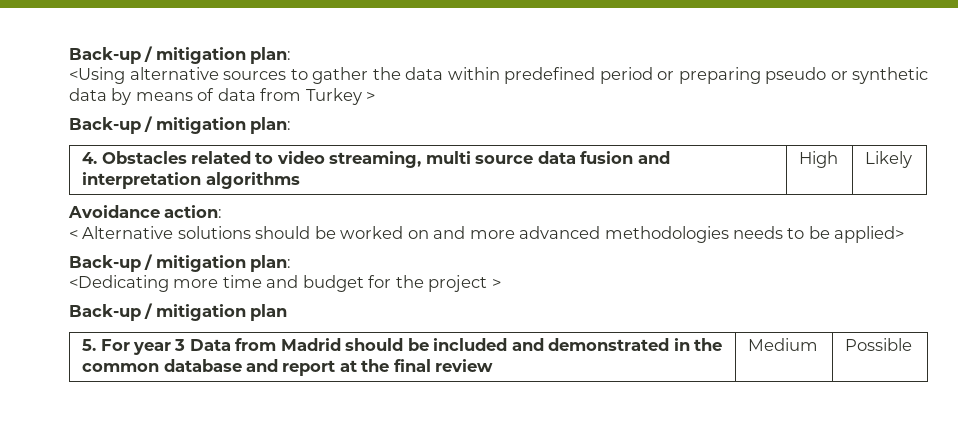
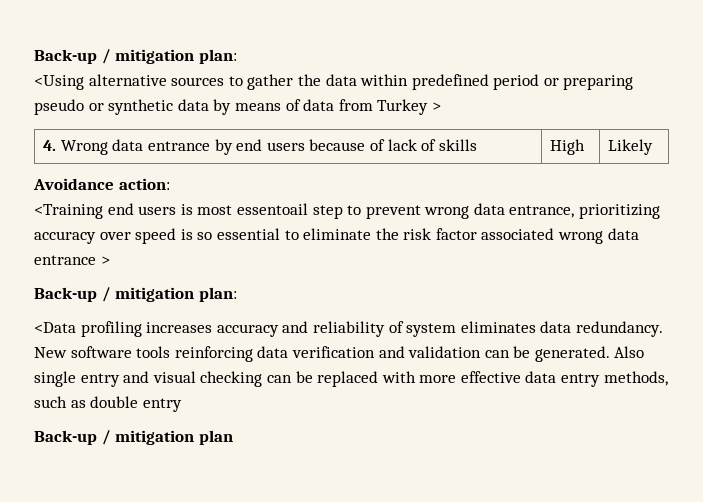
  <Using alternative sources to gather the data within predefined period or preparing pseudo or synthetic data by means of data from Turkey >
+ 4. Wrong data entrance by end users because of lack of skills | High | Likely
+ Avoidance action:
+ <Training end users is most essentoail step to prevent wrong data entrance, prioritizing accuracy over speed is so essential to eliminate the risk factor associated wrong data entrance >
  Back-up / mitigation plan:
- 4. Obstacles related to video streaming, multi source data fusion and interpretation algorithms | High | Likely
- Avoidance action:
- < Alternative solutions should be worked on and more advanced methodologies needs to be applied>
- Back-up / mitigation plan:
- <Dedicating more time and budget for the project >
+ <Data profiling increases accuracy and reliability of system eliminates data redundancy. New software tools reinforcing data verification and validation can be generated. Also single entry and visual checking can be replaced with more effective data entry methods, such as double entry
  Back-up / mitigation plan
- 5. For year 3 Data from Madrid should be included and demonstrated in the common database and report at the final review | Medium | Possible

